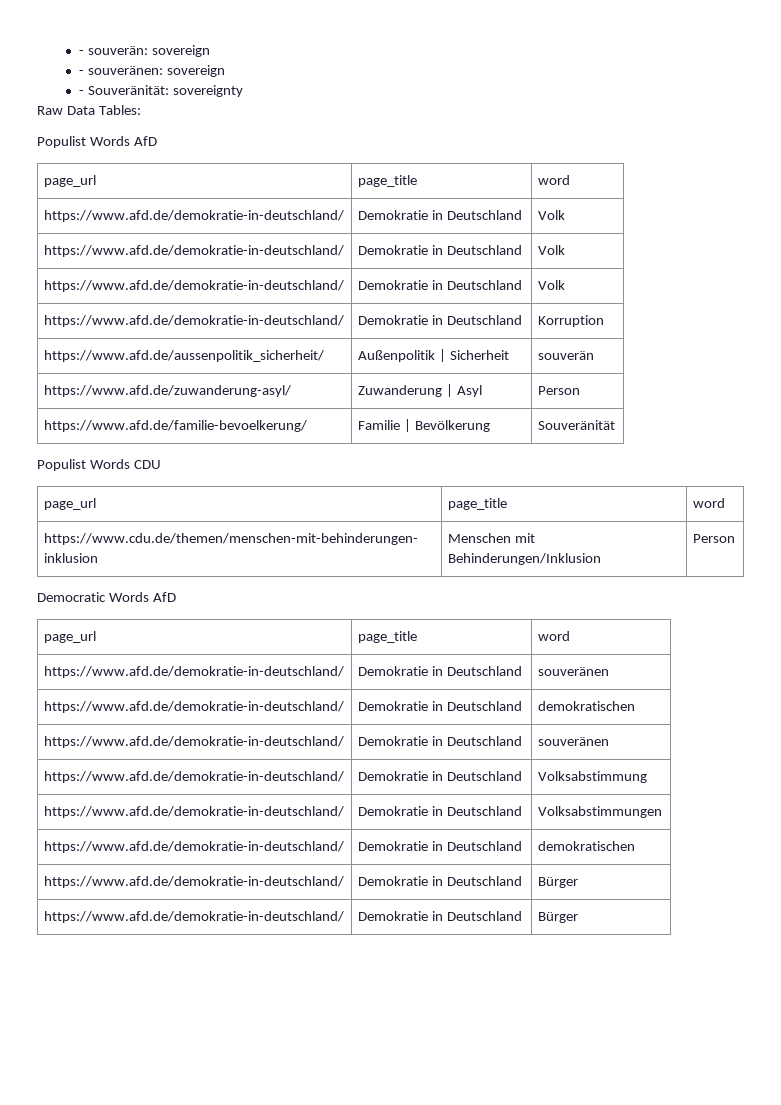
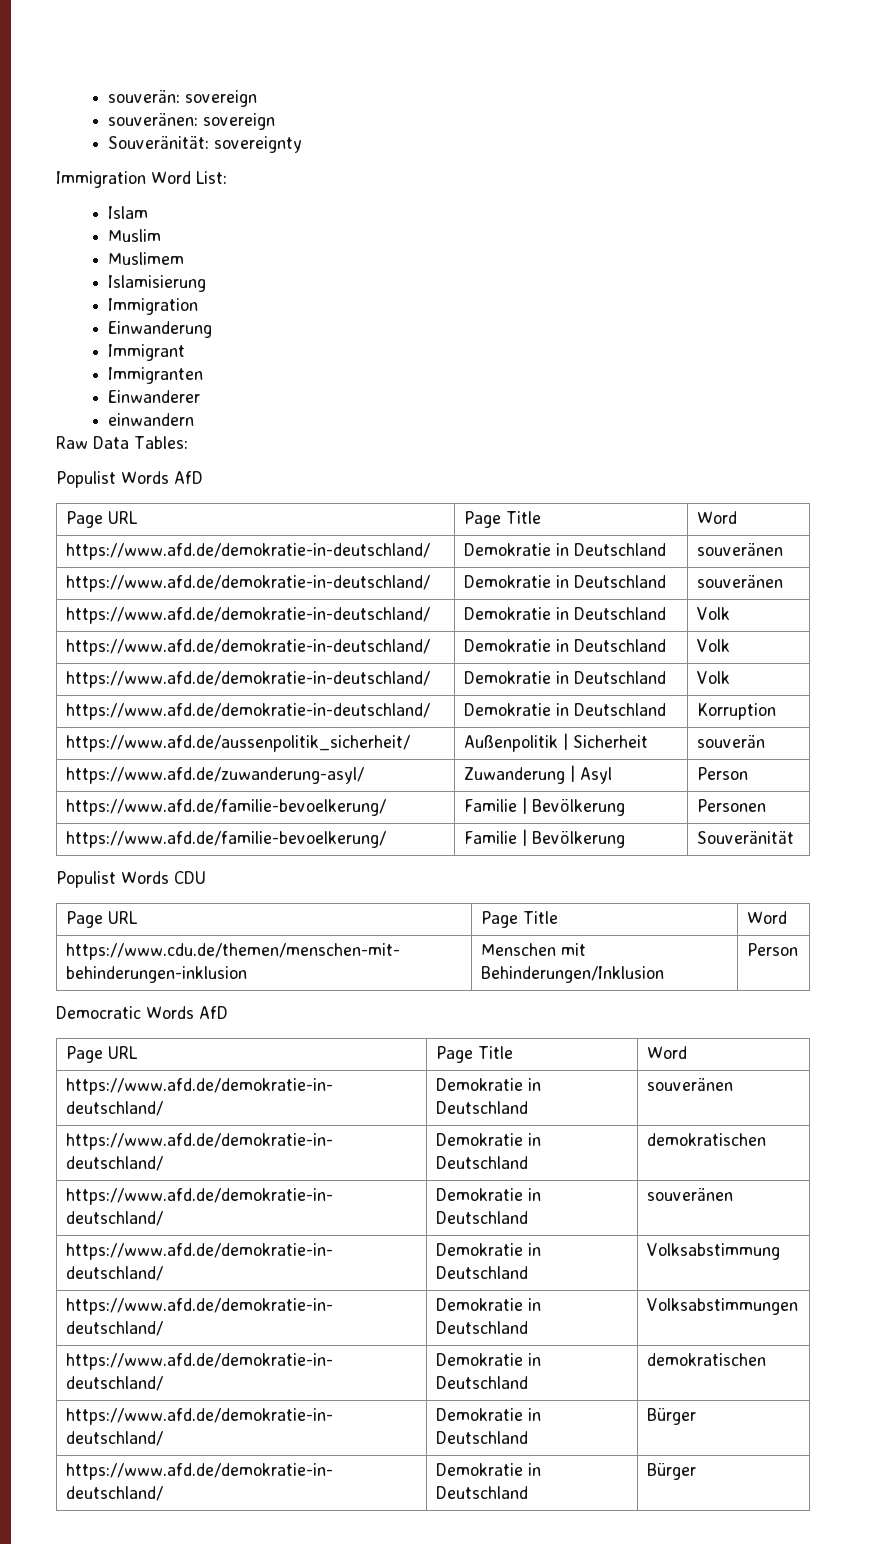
- - souverän: sovereign
+ souverän: sovereign
- - souveränen: sovereign
+ souveränen: sovereign
- - Souveränität: sovereignty
+ Souveränität: sovereignty
+ Immigration Word List:
+ Islam
+ Muslim
+ Muslimem
+ Islamisierung
+ Immigration
+ Einwanderung
+ Immigrant
+ Immigranten
+ Einwanderer
+ einwandern
  Populist Words AfD
- page_url | page_title | word
+ Page URL | Page Title | Word
+ https://www.afd.de/demokratie-in-deutschland/ | Demokratie in Deutschland | souveränen
+ https://www.afd.de/demokratie-in-deutschland/ | Demokratie in Deutschland | souveränen
+ https://www.afd.de/familie-bevoelkerung/ | Familie | Bevölkerung | Personen
  Populist Words CDU
- page_url | page_title | word
+ Page URL | Page Title | Word
  Democratic Words AfD
- page_url | page_title | word
+ Page URL | Page Title | Word

